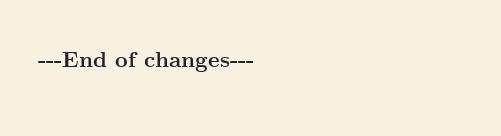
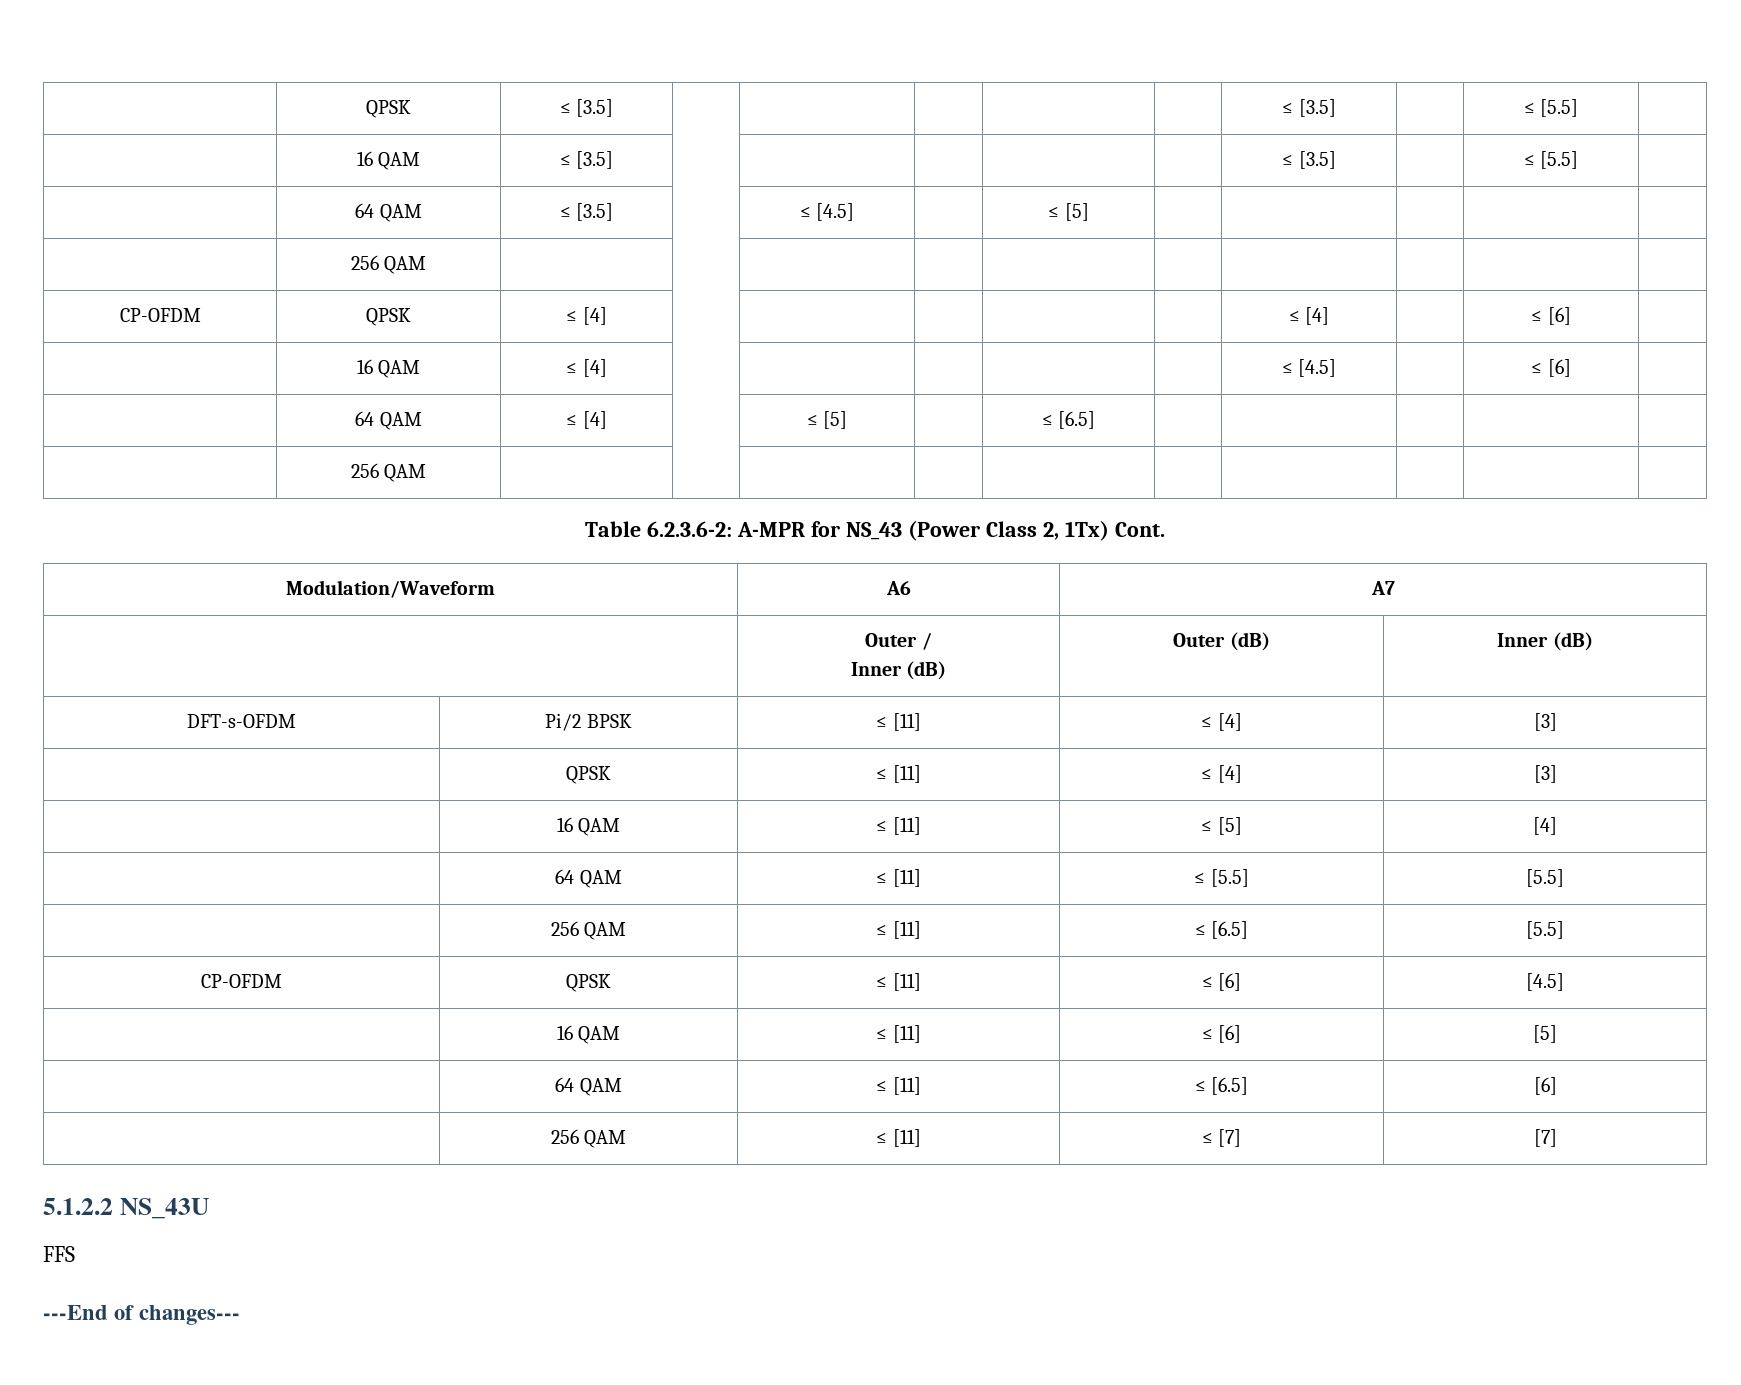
+ | QPSK | ≤ [3.5] | | | | | | ≤ [3.5] | | ≤ [5.5] |
+ | 16 QAM | ≤ [3.5] | | | | | | ≤ [3.5] | | ≤ [5.5] |
+ | 64 QAM | ≤ [3.5] | | ≤ [4.5] | | ≤ [5] | | | | |
+ | 256 QAM | | | | | | | | | |
+ CP-OFDM | QPSK | ≤ [4] | | | | | | ≤ [4] | | ≤ [6] |
+ | 16 QAM | ≤ [4] | | | | | | ≤ [4.5] | | ≤ [6] |
+ | 64 QAM | ≤ [4] | | ≤ [5] | | ≤ [6.5] | | | | |
+ | 256 QAM | | | | | | | | | |
+ Table 6.2.3.6-2: A-MPR for NS_43 (Power Class 2, 1Tx) Cont.
+ Modulation/Waveform | A6 | A7
+ | Outer /
+ Inner (dB) | Outer (dB) | Inner (dB)
+ DFT-s-OFDM | Pi/2 BPSK | ≤ [11] | ≤ [4] | [3]
+ | QPSK | ≤ [11] | ≤ [4] | [3]
+ | 16 QAM | ≤ [11] | ≤ [5] | [4]
+ | 64 QAM | ≤ [11] | ≤ [5.5] | [5.5]
+ | 256 QAM | ≤ [11] | ≤ [6.5] | [5.5]
+ CP-OFDM | QPSK | ≤ [11] | ≤ [6] | [4.5]
+ | 16 QAM | ≤ [11] | ≤ [6] | [5]
+ | 64 QAM | ≤ [11] | ≤ [6.5] | [6]
+ | 256 QAM | ≤ [11] | ≤ [7] | [7]
+ 5.1.2.2 NS_43U
+ FFS

